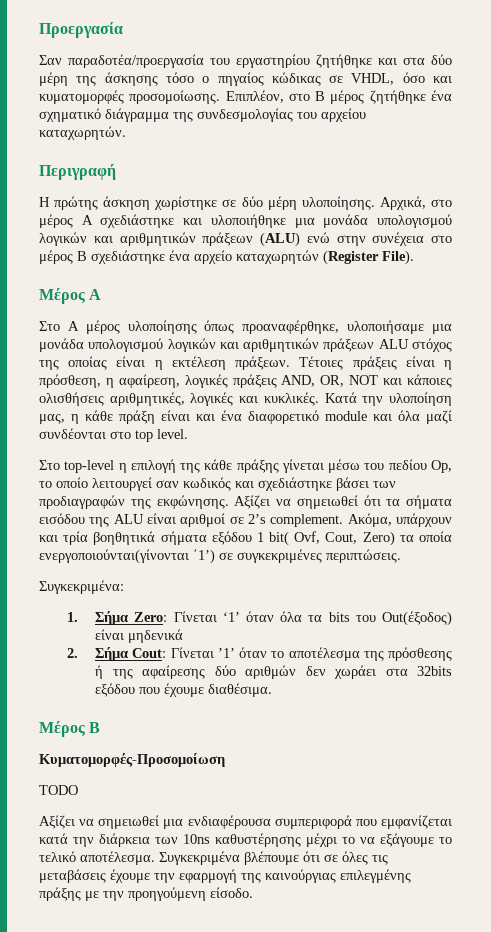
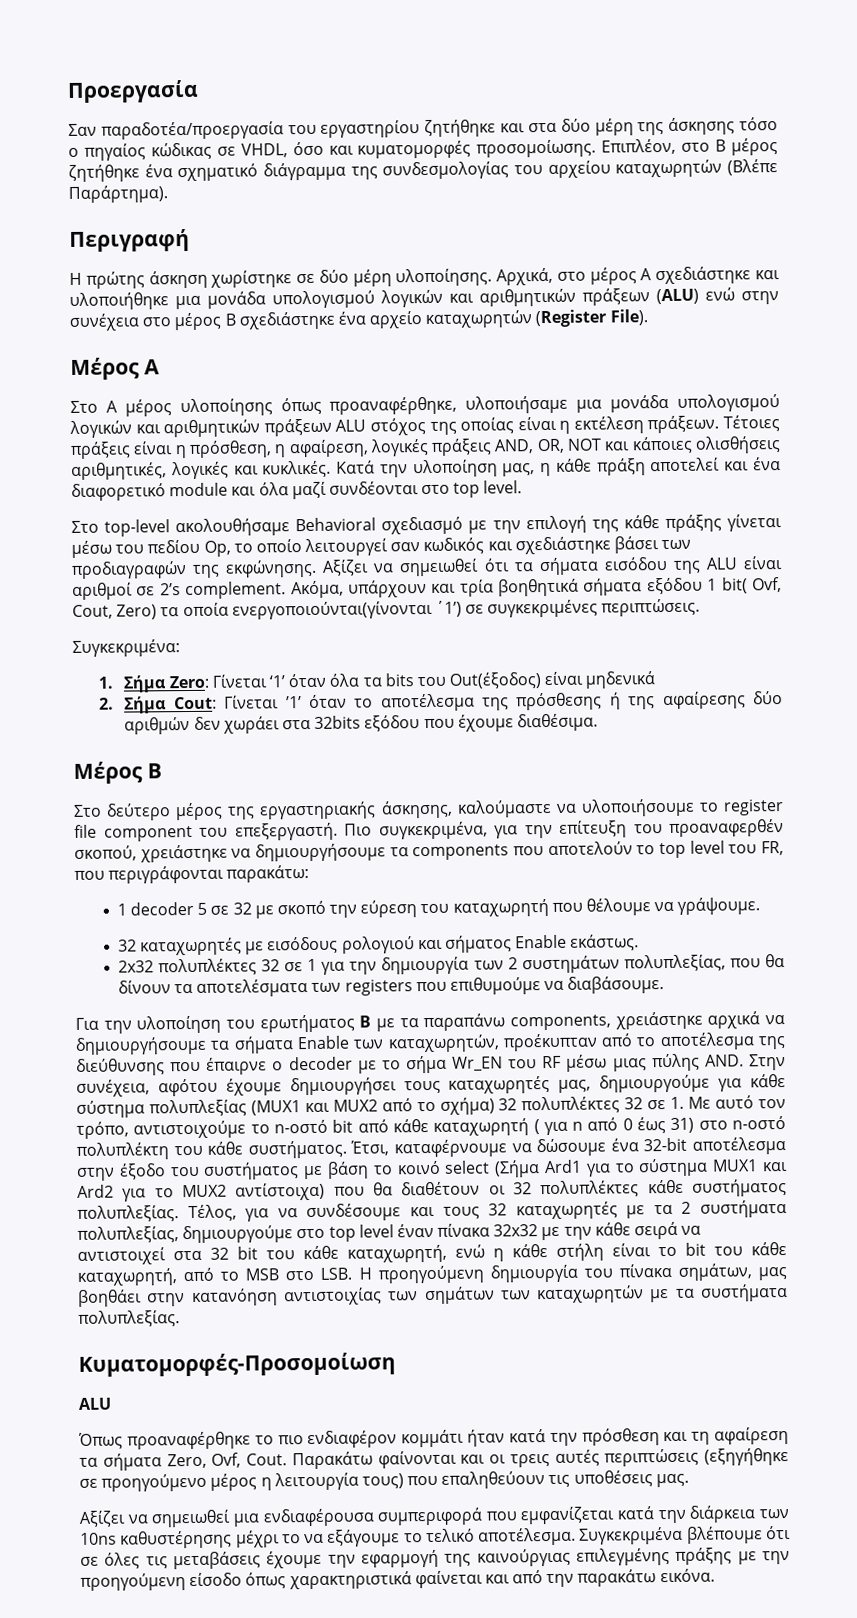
- Επιπλέον, στο Β μέρος ζητήθηκε ένα σχηματικό διάγραμμα της συνδεσμολογίας του αρχείου καταχωρητών.
+ Επιπλέον, στο Β μέρος ζητήθηκε ένα σχηματικό διάγραμμα της συνδεσμολογίας του αρχείου καταχωρητών (Βλέπε Παράρτημα).
- Κατά την υλοποίηση μας, η κάθε πράξη είναι και ένα διαφορετικό module και όλα μαζί συνδέονται στο top level.
+ Κατά την υλοποίηση μας, η κάθε πράξη αποτελεί και ένα διαφορετικό module και όλα μαζί συνδέονται στο top level.
- Στο top-level η επιλογή της κάθε πράξης γίνεται μέσω του πεδίου Op, το οποίο λειτουργεί σαν κωδικός και σχεδιάστηκε βάσει των προδιαγραφών της εκφώνησης.
+ Στο top-level ακολουθήσαμε Behavioral σχεδιασμό με την επιλογή της κάθε πράξης γίνεται μέσω του πεδίου Op, το οποίο λειτουργεί σαν κωδικός και σχεδιάστηκε βάσει των προδιαγραφών της εκφώνησης.
+ Στο δεύτερο μέρος της εργαστηριακής άσκησης, καλούμαστε να υλοποιήσουμε το register file component του επεξεργαστή. Πιο συγκεκριμένα, για την επίτευξη του προαναφερθέν σκοπού, χρειάστηκε να δημιουργήσουμε τα components που αποτελούν το top level του FR, που περιγράφονται παρακάτω:
+ 1 decoder 5 σε 32 με σκοπό την εύρεση του καταχωρητή που θέλουμε να γράψουμε.
+ 32 καταχωρητές με εισόδους ρολογιού και σήματος Enable εκάστως.
+ 2x32 πολυπλέκτες 32 σε 1 για την δημιουργία των 2 συστημάτων πολυπλεξίας, που θα δίνουν τα αποτελέσματα των registers που επιθυμούμε να διαβάσουμε.
+ Για την υλοποίηση του ερωτήματος Β με τα παραπάνω components, χρειάστηκε αρχικά να δημιουργήσουμε τα σήματα Enable των καταχωρητών, προέκυπταν από το αποτέλεσμα της διεύθυνσης που έπαιρνε ο decoder με το σήμα Wr_EN του RF μέσω μιας πύλης AND. Στην συνέχεια, αφότου έχουμε δημιουργήσει τους καταχωρητές μας, δημιουργούμε για κάθε σύστημα πολυπλεξίας (MUX1 και MUX2 από το σχήμα) 32 πολυπλέκτες 32 σε 1. Με αυτό τον τρόπο, αντιστοιχούμε το n-οστό bit από κάθε καταχωρητή ( για n από 0 έως 31) στο n-οστό πολυπλέκτη του κάθε συστήματος. Έτσι, καταφέρνουμε να δώσουμε ένα 32-bit αποτέλεσμα στην έξοδο του συστήματος με βάση το κοινό select (Σήμα Ard1 για το σύστημα MUX1 και Ard2 για το MUX2 αντίστοιχα) που θα διαθέτουν οι 32 πολυπλέκτες κάθε συστήματος πολυπλεξίας. Τέλος, για να συνδέσουμε και τους 32 καταχωρητές με τα 2 συστήματα πολυπλεξίας, δημιουργούμε στο top level έναν πίνακα 32x32 με την κάθε σειρά να αντιστοιχεί στα 32 bit του κάθε καταχωρητή, ενώ η κάθε στήλη είναι το bit του κάθε καταχωρητή, από το MSB στο LSB. Η προηγούμενη δημιουργία του πίνακα σημάτων, μας βοηθάει στην κατανόηση αντιστοιχίας των σημάτων των καταχωρητών με τα συστήματα πολυπλεξίας.
  Κυματομορφές-Προσομοίωση
- TODO
+ ALU
+ Όπως προαναφέρθηκε το πιο ενδιαφέρον κομμάτι ήταν κατά την πρόσθεση και τη αφαίρεση τα σήματα Zero, Ovf, Cout. Παρακάτω φαίνονται και οι τρεις αυτές περιπτώσεις (εξηγήθηκε σε προηγούμενο μέρος η λειτουργία τους) που επαληθεύουν τις υποθέσεις μας.
- Συγκεκριμένα βλέπουμε ότι σε όλες τις μεταβάσεις έχουμε την εφαρμογή της καινούργιας επιλεγμένης πράξης με την προηγούμενη είσοδο.
+ Συγκεκριμένα βλέπουμε ότι σε όλες τις μεταβάσεις έχουμε την εφαρμογή της καινούργιας επιλεγμένης πράξης με την προηγούμενη είσοδο όπως χαρακτηριστικά φαίνεται και από την παρακάτω εικόνα.

